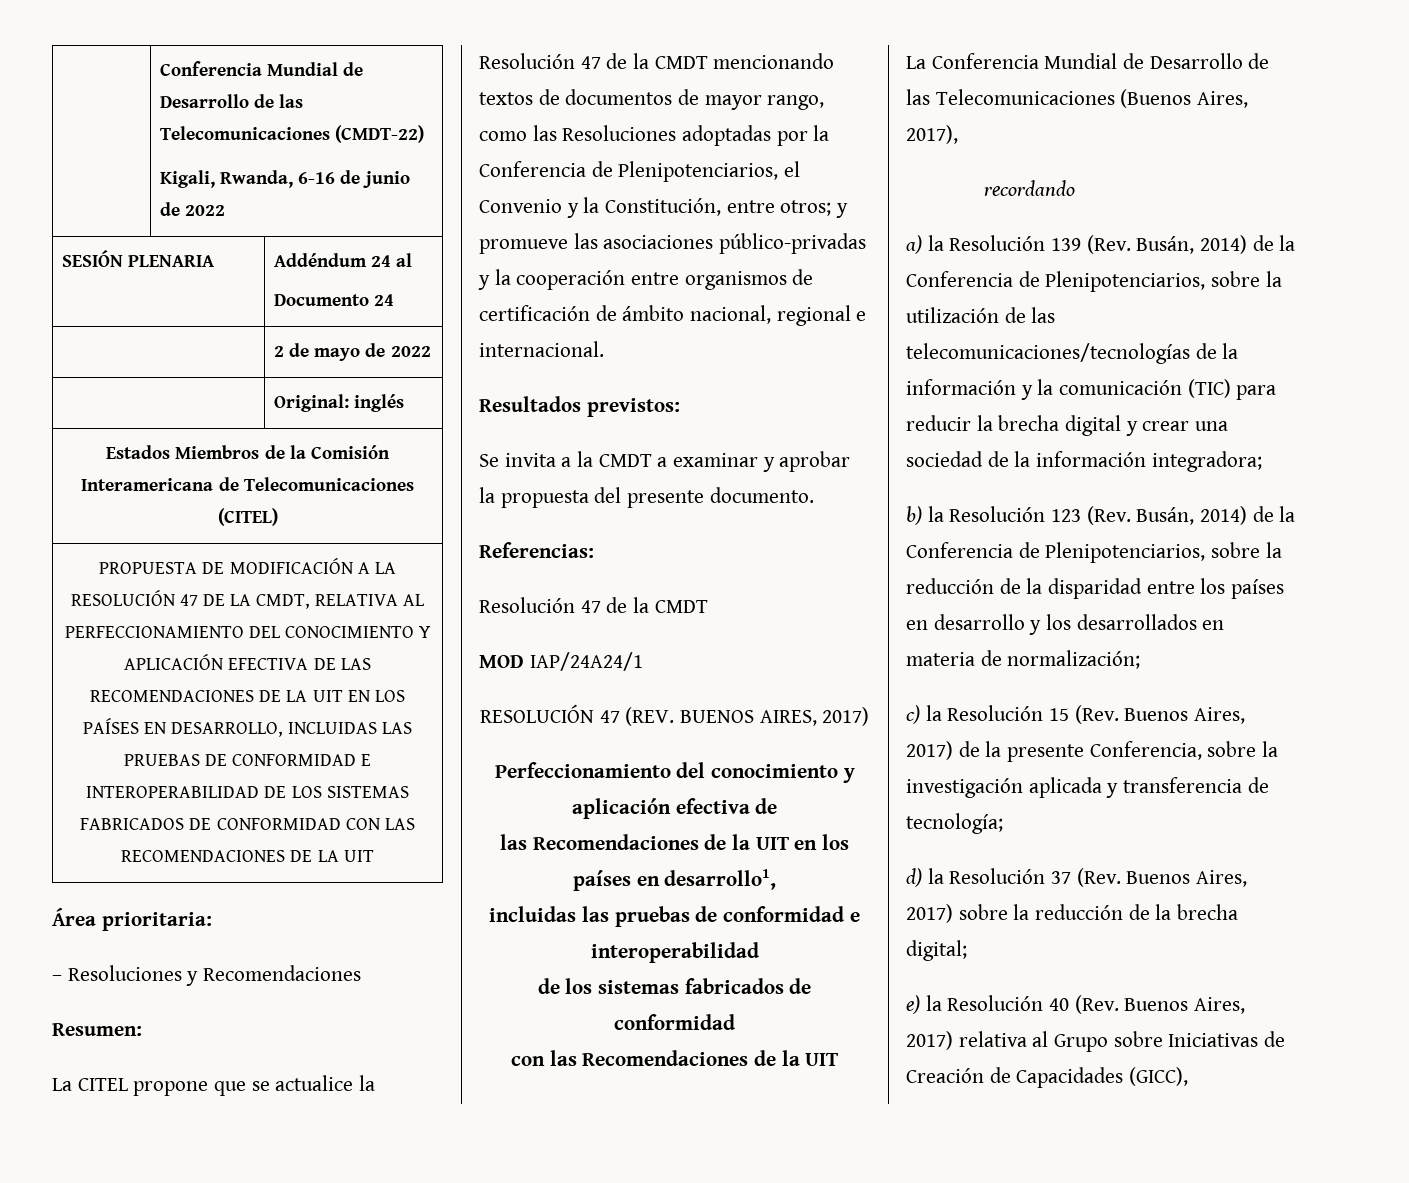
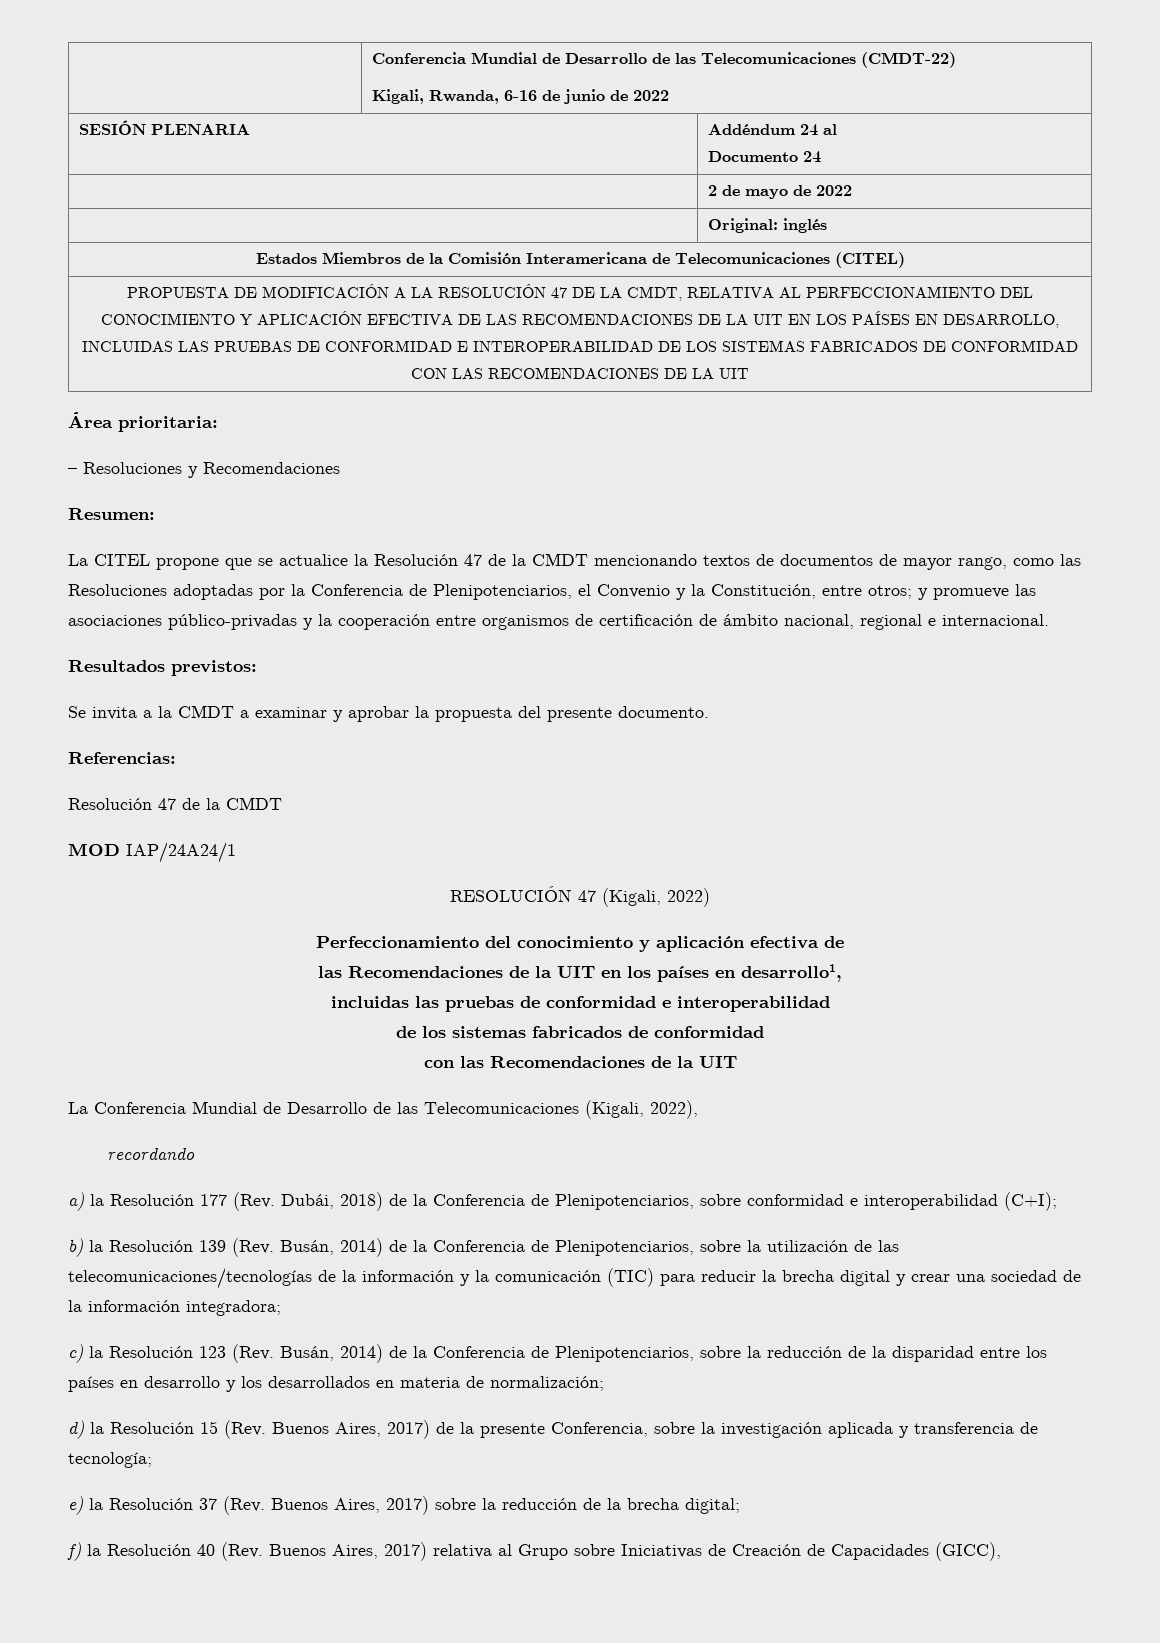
- RESOLUCIÓN 47 (REV. BUENOS AIRES, 2017)
+ RESOLUCIÓN 47 (Kigali, 2022)
- La Conferencia Mundial de Desarrollo de las Telecomunicaciones (Buenos Aires, 2017),
+ La Conferencia Mundial de Desarrollo de las Telecomunicaciones (Kigali, 2022),
- a) la Resolución 139 (Rev. Busán, 2014) de la Conferencia de Plenipotenciarios, sobre la utilización de las telecomunicaciones/tecnologías de la información y la comunicación (TIC) para reducir la brecha digital y crear una sociedad de la información integradora;
+ a) la Resolución 177 (Rev. Dubái, 2018) de la Conferencia de Plenipotenciarios, sobre conformidad e interoperabilidad (C+I);
+ b) la Resolución 139 (Rev. Busán, 2014) de la Conferencia de Plenipotenciarios, sobre la utilización de las telecomunicaciones/tecnologías de la información y la comunicación (TIC) para reducir la brecha digital y crear una sociedad de la información integradora;
- b) la Resolución 123 (Rev. Busán, 2014) de la Conferencia de Plenipotenciarios, sobre la reducción de la disparidad entre los países en desarrollo y los desarrollados en materia de normalización;
+ c) la Resolución 123 (Rev. Busán, 2014) de la Conferencia de Plenipotenciarios, sobre la reducción de la disparidad entre los países en desarrollo y los desarrollados en materia de normalización;
- c) la Resolución 15 (Rev. Buenos Aires, 2017) de la presente Conferencia, sobre la investigación aplicada y transferencia de tecnología;
+ d) la Resolución 15 (Rev. Buenos Aires, 2017) de la presente Conferencia, sobre la investigación aplicada y transferencia de tecnología;
- d) la Resolución 37 (Rev. Buenos Aires, 2017) sobre la reducción de la brecha digital;
+ e) la Resolución 37 (Rev. Buenos Aires, 2017) sobre la reducción de la brecha digital;
- e) la Resolución 40 (Rev. Buenos Aires, 2017) relativa al Grupo sobre Iniciativas de Creación de Capacidades (GICC),
+ f) la Resolución 40 (Rev. Buenos Aires, 2017) relativa al Grupo sobre Iniciativas de Creación de Capacidades (GICC),

